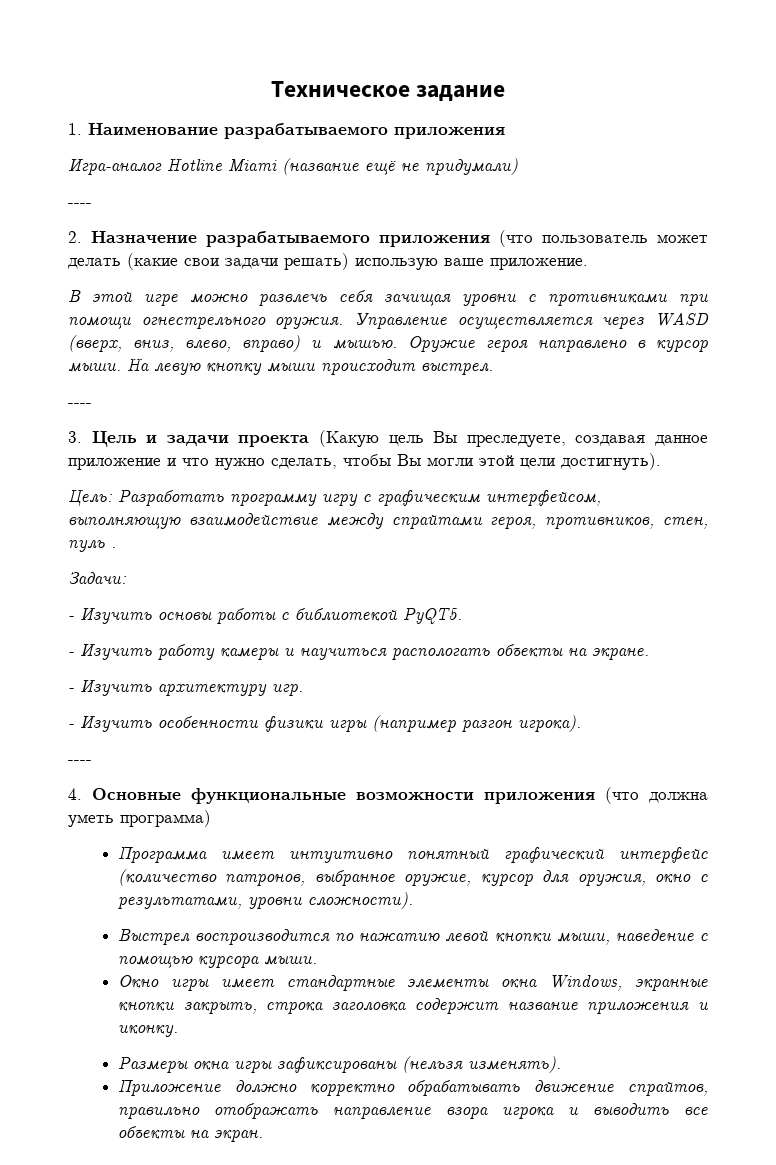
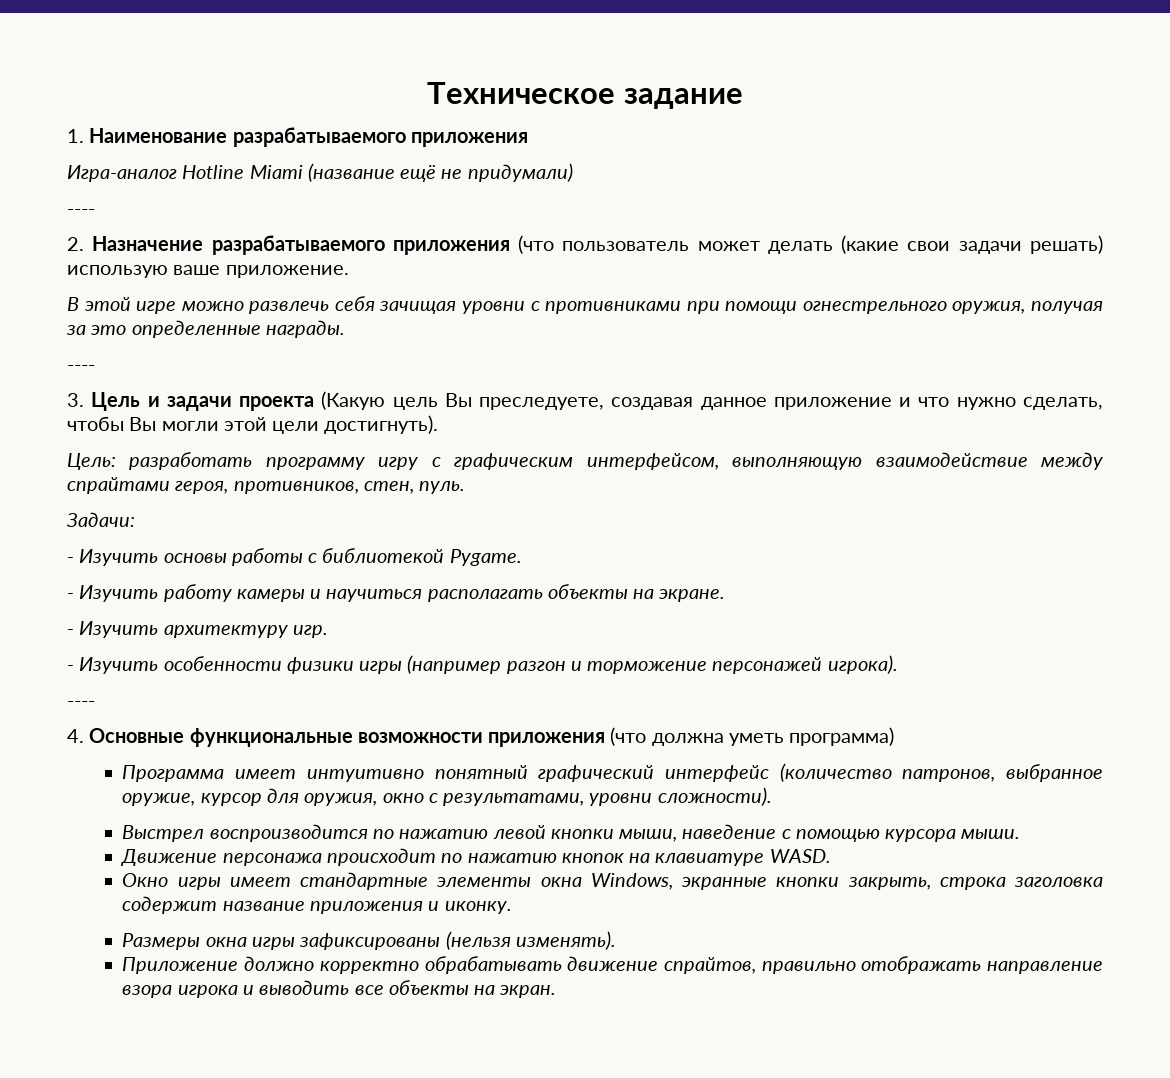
- В этой игре можно развлечь себя зачищая уровни с противниками при помощи огнестрельного оружия. Управление осуществляется через WASD (вверх, вниз, влево, вправо) и мышью. Оружие героя направлено в курсор мыши. На левую кнопку мыши происходит выстрел.
+ В этой игре можно развлечь себя зачищая уровни с противниками при помощи огнестрельного оружия, получая за это определенные награды.
- Цель: Разработать программу игру с графическим интерфейсом, выполняющую взаимодействие между спрайтами героя, противников, стен, пуль .
+ Цель: разработать программу игру с графическим интерфейсом, выполняющую взаимодействие между спрайтами героя, противников, стен, пуль.
- - Изучить основы работы с библиотекой PyQT5.
+ - Изучить основы работы с библиотекой Pygame.
- - Изучить работу камеры и научиться распологать объекты на экране.
+ - Изучить работу камеры и научиться располагать объекты на экране.
- - Изучить особенности физики игры (например разгон игрока).
+ - Изучить особенности физики игры (например разгон и торможение персонажей игрока).
+ Движение персонажа происходит по нажатию кнопок на клавиатуре WASD.

